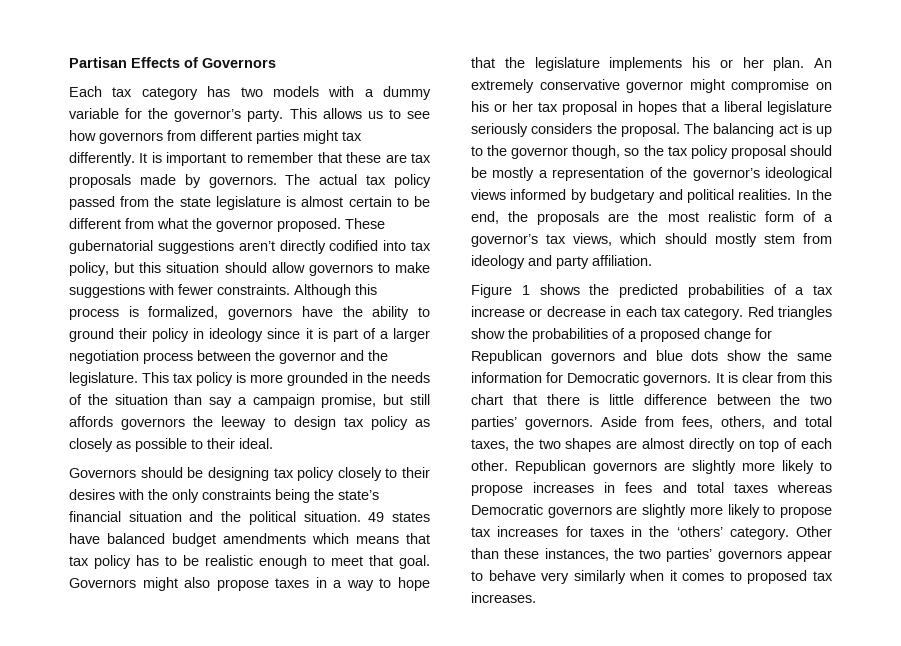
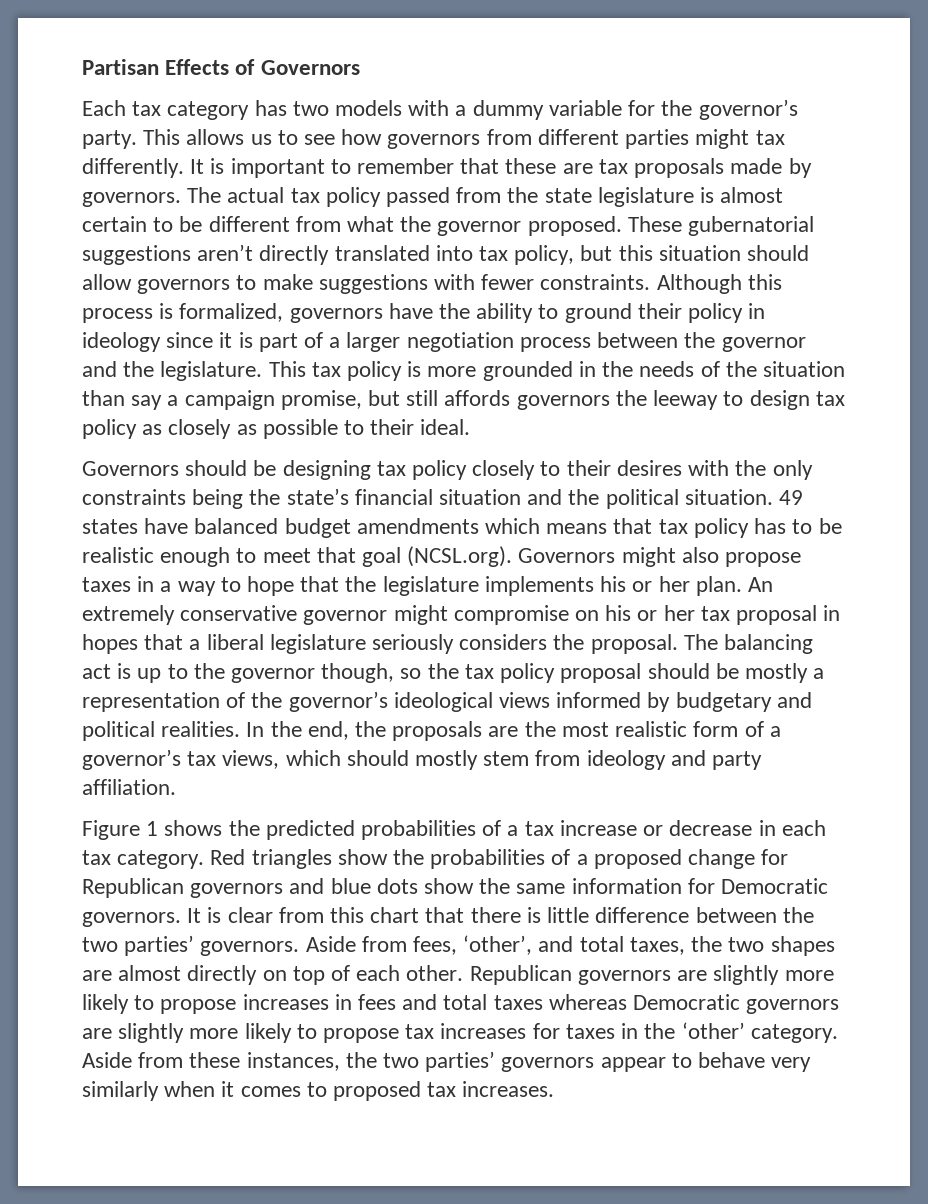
- These gubernatorial suggestions aren’t directly codified into tax policy, but this situation should allow governors to make suggestions with fewer constraints.
+ These gubernatorial suggestions aren’t directly translated into tax policy, but this situation should allow governors to make suggestions with fewer constraints.
- 49 states have balanced budget amendments which means that tax policy has to be realistic enough to meet that goal. Governors might also propose taxes in a way to hope that the legislature implements his or her plan.
+ 49 states have balanced budget amendments which means that tax policy has to be realistic enough to meet that goal (NCSL.org). Governors might also propose taxes in a way to hope that the legislature implements his or her plan.
- Aside from fees, others, and total taxes, the two shapes are almost directly on top of each other.
+ Aside from fees, ‘other’, and total taxes, the two shapes are almost directly on top of each other.
- Republican governors are slightly more likely to propose increases in fees and total taxes whereas Democratic governors are slightly more likely to propose tax increases for taxes in the ‘others’ category. Other than these instances, the two parties’ governors appear to behave very similarly when it comes to proposed tax increases.
+ Republican governors are slightly more likely to propose increases in fees and total taxes whereas Democratic governors are slightly more likely to propose tax increases for taxes in the ‘other’ category. Aside from these instances, the two parties’ governors appear to behave very similarly when it comes to proposed tax increases.

